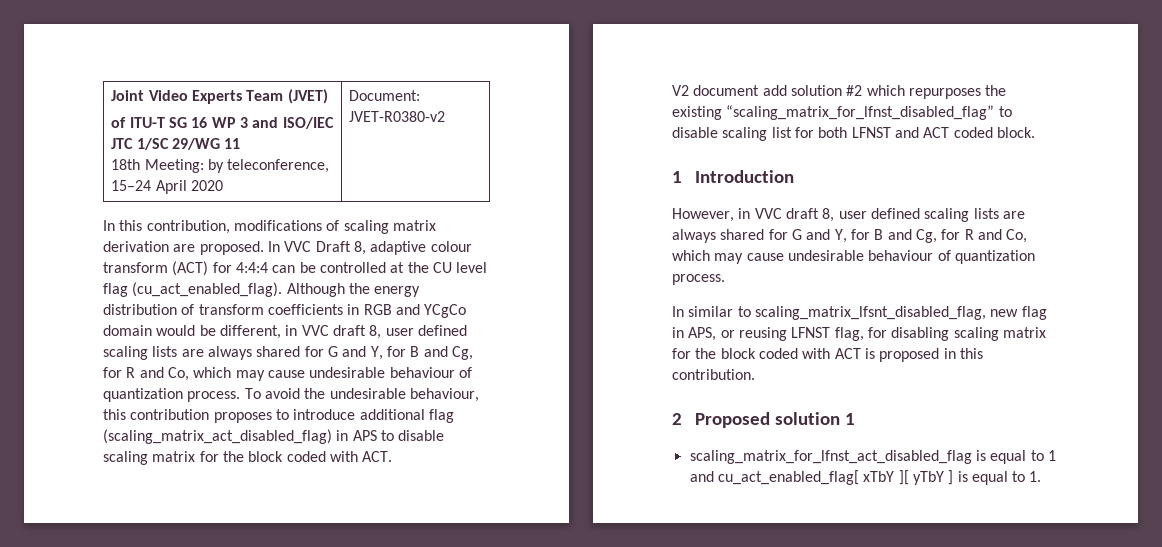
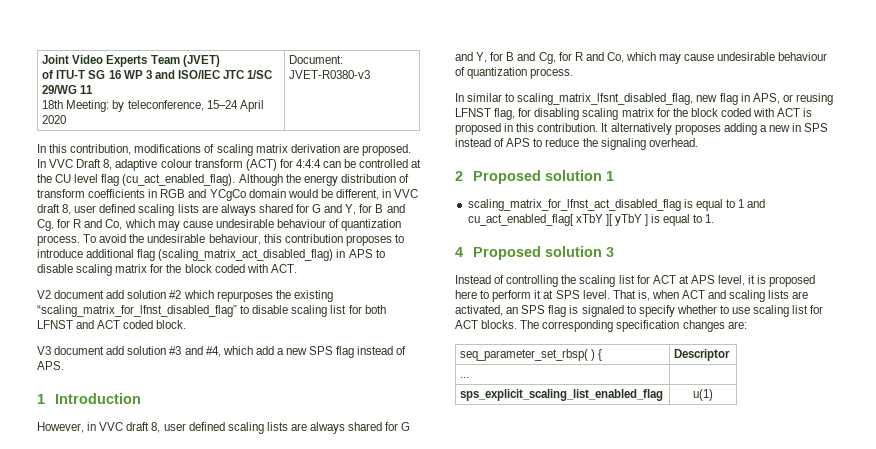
  Joint Video Experts Team (JVET)
  of ITU-T SG 16 WP 3 and ISO/IEC JTC 1/SC 29/WG 11
- 18th Meeting: by teleconference, 15–24 April 2020 | Document: JVET-R0380-v2
+ 18th Meeting: by teleconference, 15–24 April 2020 | Document: JVET-R0380-v3
+ V3 document add solution #3 and #4, which add a new SPS flag instead of APS.
+ It alternatively proposes adding a new in SPS instead of APS to reduce the signaling overhead.
+ 4 Proposed solution 3
+ Instead of controlling the scaling list for ACT at APS level, it is proposed here to perform it at SPS level. That is, when ACT and scaling lists are activated, an SPS flag is signaled to specify whether to use scaling list for ACT blocks. The corresponding specification changes are:
+ seq_parameter_set_rbsp( ) { | Descriptor
+ ... |
+ sps_explicit_scaling_list_enabled_flag | u(1)

